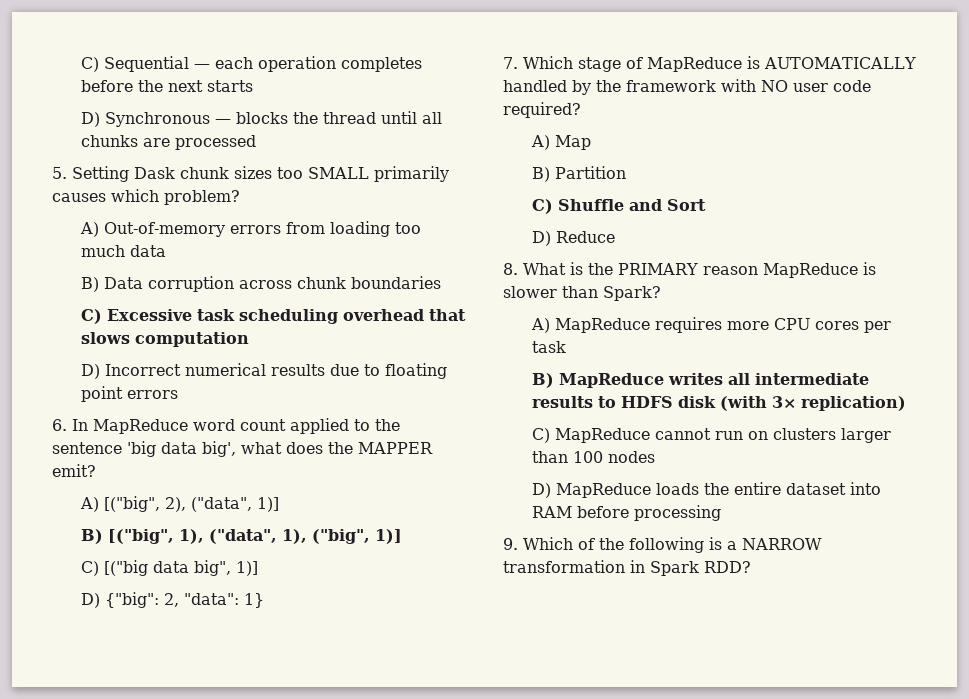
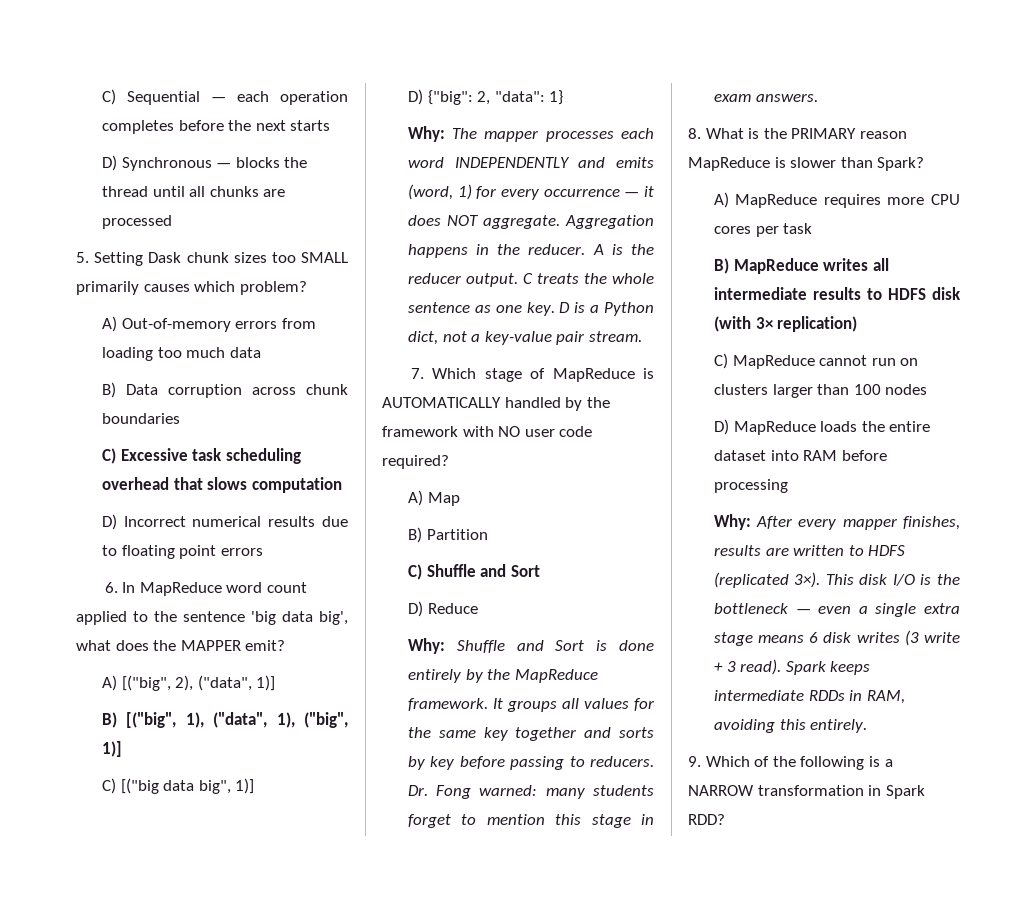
+ Why: The mapper processes each word INDEPENDENTLY and emits (word, 1) for every occurrence — it does NOT aggregate. Aggregation happens in the reducer. A is the reducer output. C treats the whole sentence as one key. D is a Python dict, not a key-value pair stream.
+ Why: Shuffle and Sort is done entirely by the MapReduce framework. It groups all values for the same key together and sorts by key before passing to reducers. Dr. Fong warned: many students forget to mention this stage in exam answers.
+ Why: After every mapper finishes, results are written to HDFS (replicated 3×). This disk I/O is the bottleneck — even a single extra stage means 6 disk writes (3 write + 3 read). Spark keeps intermediate RDDs in RAM, avoiding this entirely.

